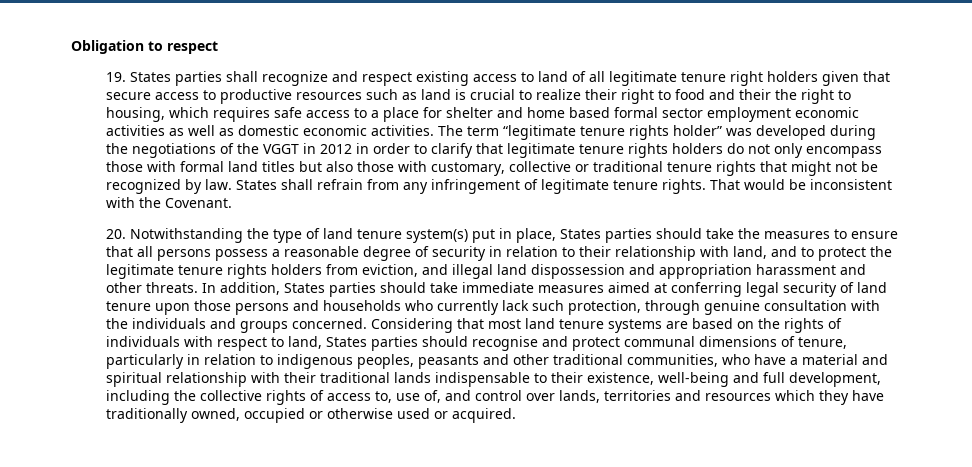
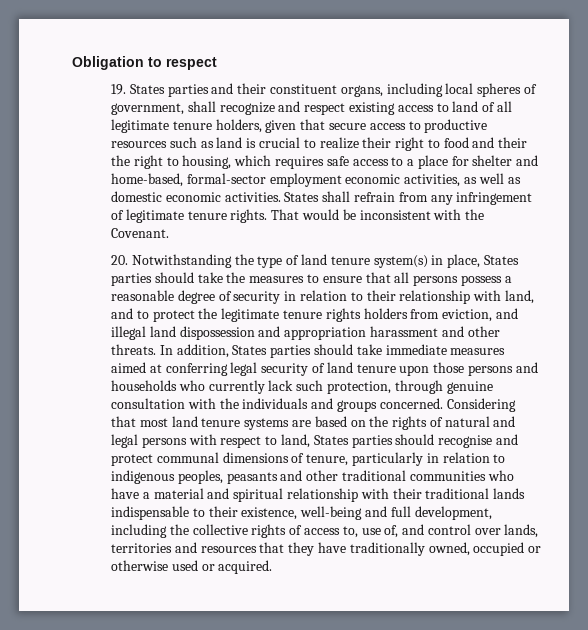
- 19. States parties shall recognize and respect existing access to land of all legitimate tenure right holders given that secure access to productive resources such as land is crucial to realize their right to food and their the right to housing, which requires safe access to a place for shelter and home based formal sector employment economic activities as well as domestic economic activities.
+ 19. States parties and their constituent organs, including local spheres of government, shall recognize and respect existing access to land of all legitimate tenure holders, given that secure access to productive resources such as land is crucial to realize their right to food and their the right to housing, which requires safe access to a place for shelter and home-based, formal-sector employment economic activities, as well as domestic economic activities.
- The term “legitimate tenure rights holder” was developed during the negotiations of the VGGT in 2012 in order to clarify that legitimate tenure rights holders do not only encompass those with formal land titles but also those with customary, collective or traditional tenure rights that might not be recognized by law.
- 20. Notwithstanding the type of land tenure system(s) put in place, States parties should take the measures to ensure that all persons possess a reasonable degree of security in relation to their relationship with land, and to protect the legitimate tenure rights holders from eviction, and illegal land dispossession and appropriation harassment and other threats.
+ 20. Notwithstanding the type of land tenure system(s) in place, States parties should take the measures to ensure that all persons possess a reasonable degree of security in relation to their relationship with land, and to protect the legitimate tenure rights holders from eviction, and illegal land dispossession and appropriation harassment and other threats.
- Considering that most land tenure systems are based on the rights of individuals with respect to land, States parties should recognise and protect communal dimensions of tenure, particularly in relation to indigenous peoples, peasants and other traditional communities, who have a material and spiritual relationship with their traditional lands indispensable to their existence, well-being and full development, including the collective rights of access to, use of, and control over lands, territories and resources which they have traditionally owned, occupied or otherwise used or acquired.
+ Considering that most land tenure systems are based on the rights of natural and legal persons with respect to land, States parties should recognise and protect communal dimensions of tenure, particularly in relation to indigenous peoples, peasants and other traditional communities who have a material and spiritual relationship with their traditional lands indispensable to their existence, well-being and full development, including the collective rights of access to, use of, and control over lands, territories and resources that they have traditionally owned, occupied or otherwise used or acquired.

